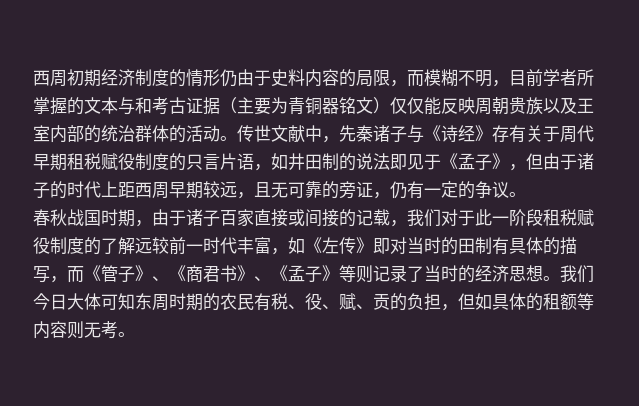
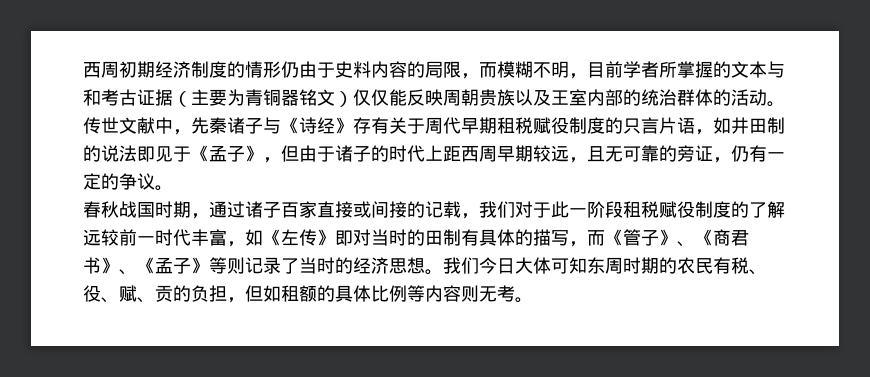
- 春秋战国时期，由于诸子百家直接或间接的记载，我们对于此一阶段租税赋役制度的了解远较前一时代丰富，如《左传》即对当时的田制有具体的描写，而《管子》、《商君书》、《孟子》等则记录了当时的经济思想。
+ 春秋战国时期，通过诸子百家直接或间接的记载，我们对于此一阶段租税赋役制度的了解远较前一时代丰富，如《左传》即对当时的田制有具体的描写，而《管子》、《商君书》、《孟子》等则记录了当时的经济思想。
- 我们今日大体可知东周时期的农民有税、役、赋、贡的负担，但如具体的租额等内容则无考。
+ 我们今日大体可知东周时期的农民有税、役、赋、贡的负担，但如租额的具体比例等内容则无考。

